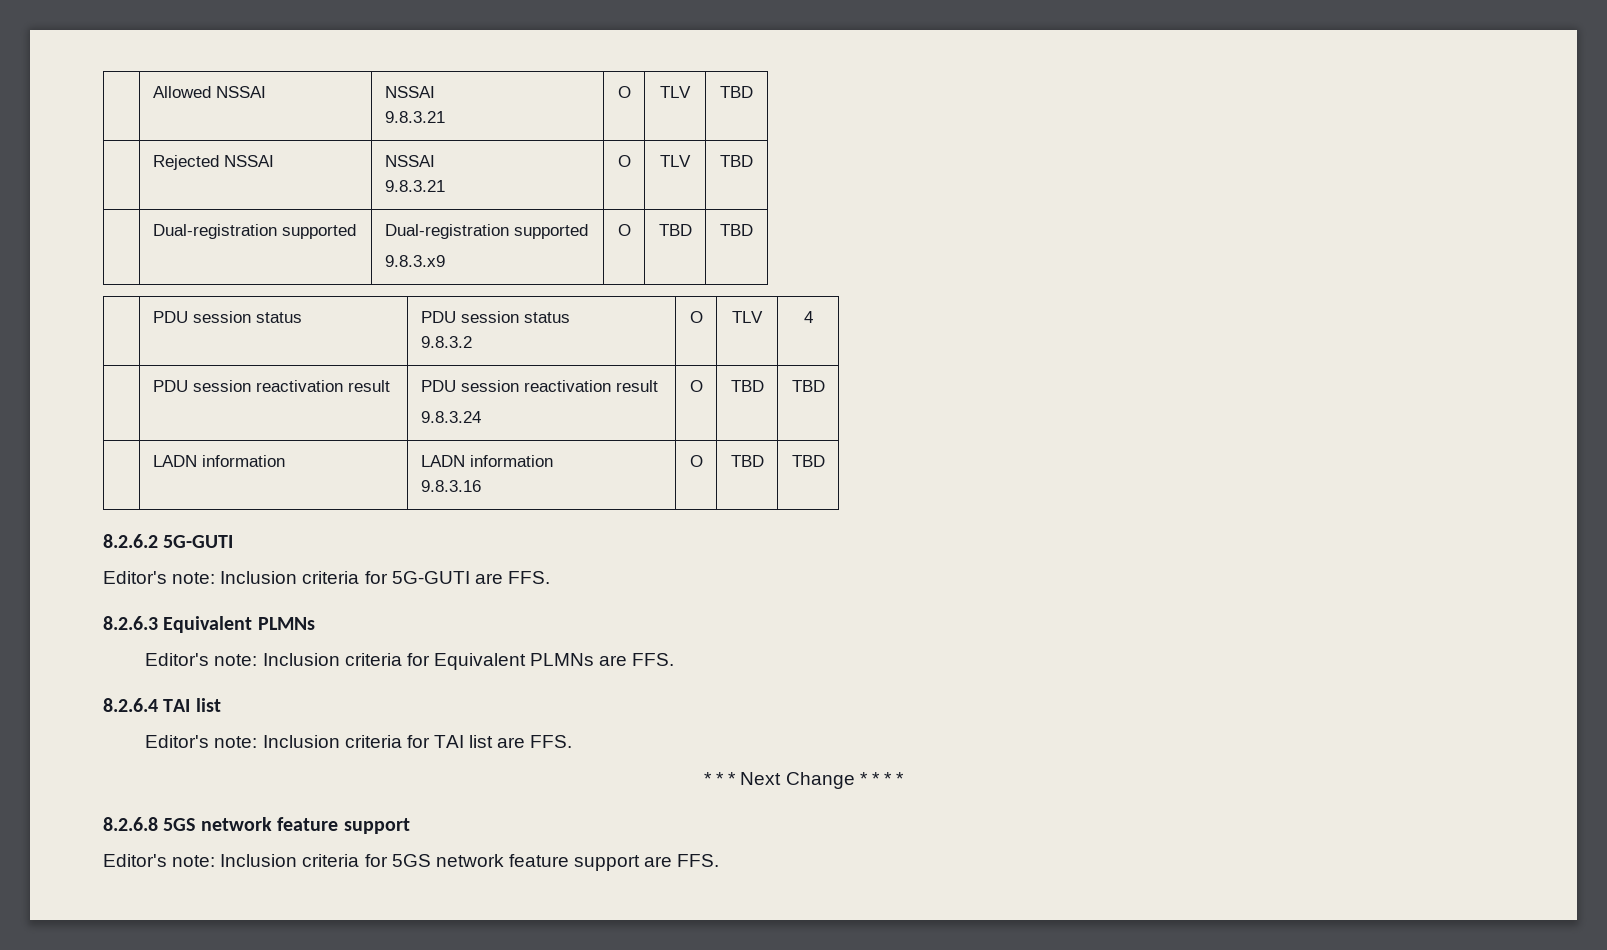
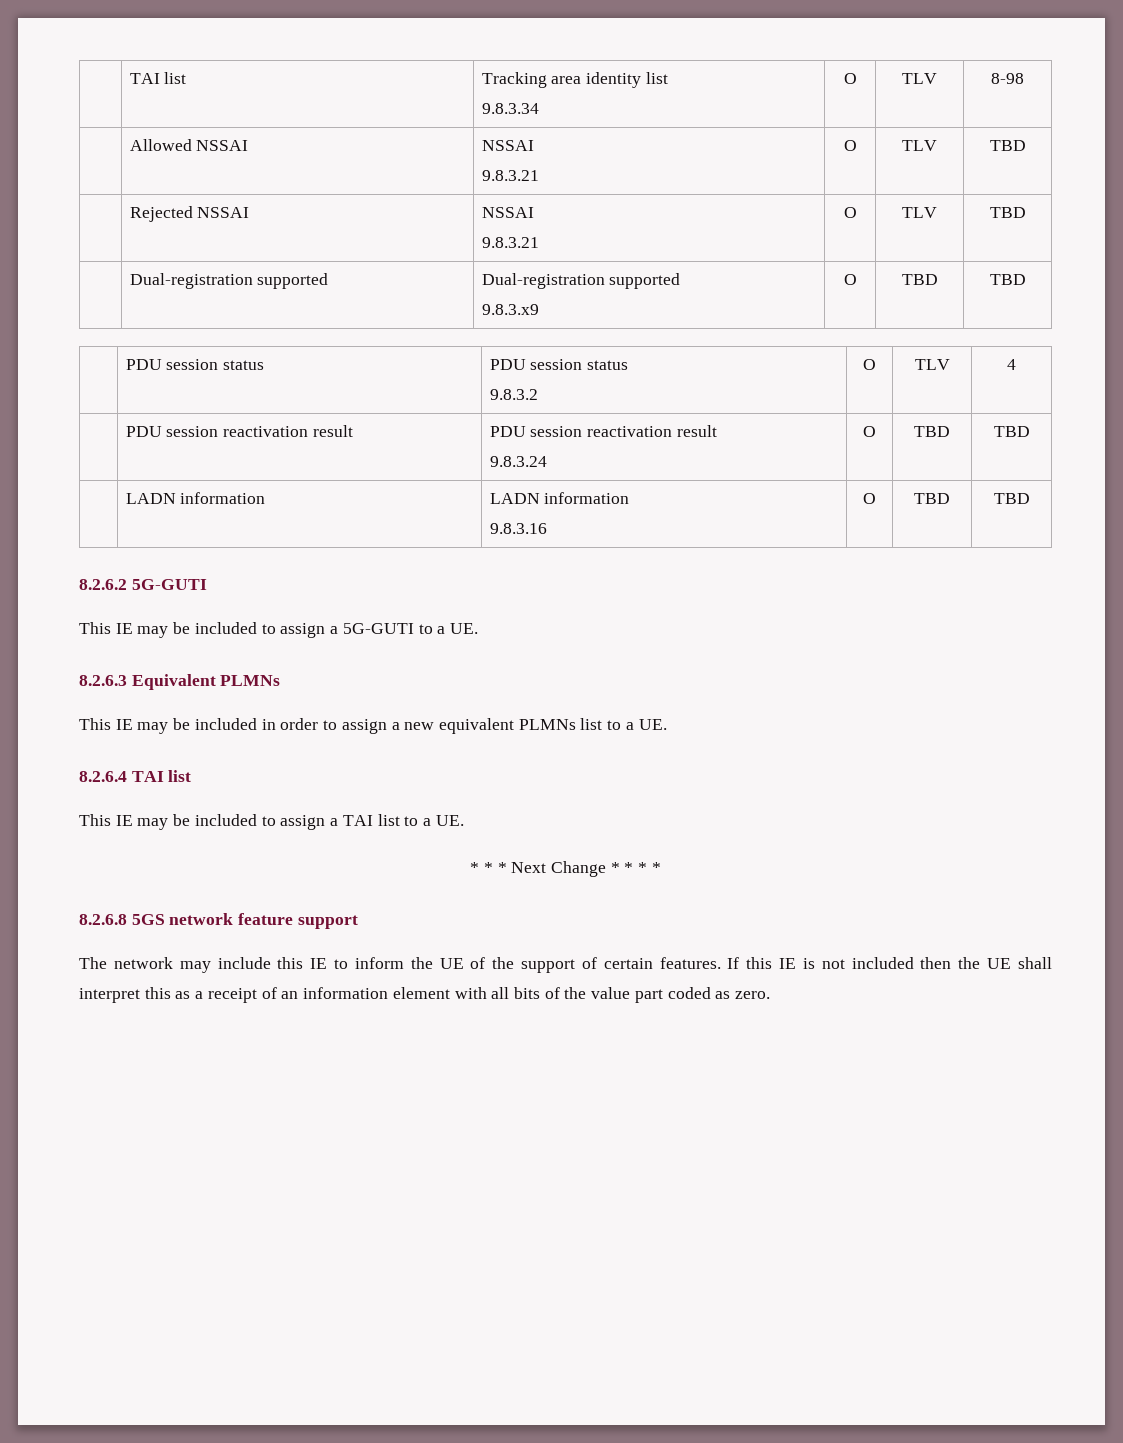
+ | TAI list | Tracking area identity list
+ 9.8.3.34 | O | TLV | 8-98
- Editor's note: Inclusion criteria for 5G-GUTI are FFS.
+ This IE may be included to assign a 5G-GUTI to a UE.
  8.2.6.3 Equivalent PLMNs
- Editor's note: Inclusion criteria for Equivalent PLMNs are FFS.
+ This IE may be included in order to assign a new equivalent PLMNs list to a UE.
  8.2.6.4 TAI list
- Editor's note: Inclusion criteria for TAI list are FFS.
+ This IE may be included to assign a TAI list to a UE.
- Editor's note: Inclusion criteria for 5GS network feature support are FFS.
+ The network may include this IE to inform the UE of the support of certain features. If this IE is not included then the UE shall interpret this as a receipt of an information element with all bits of the value part coded as zero.

